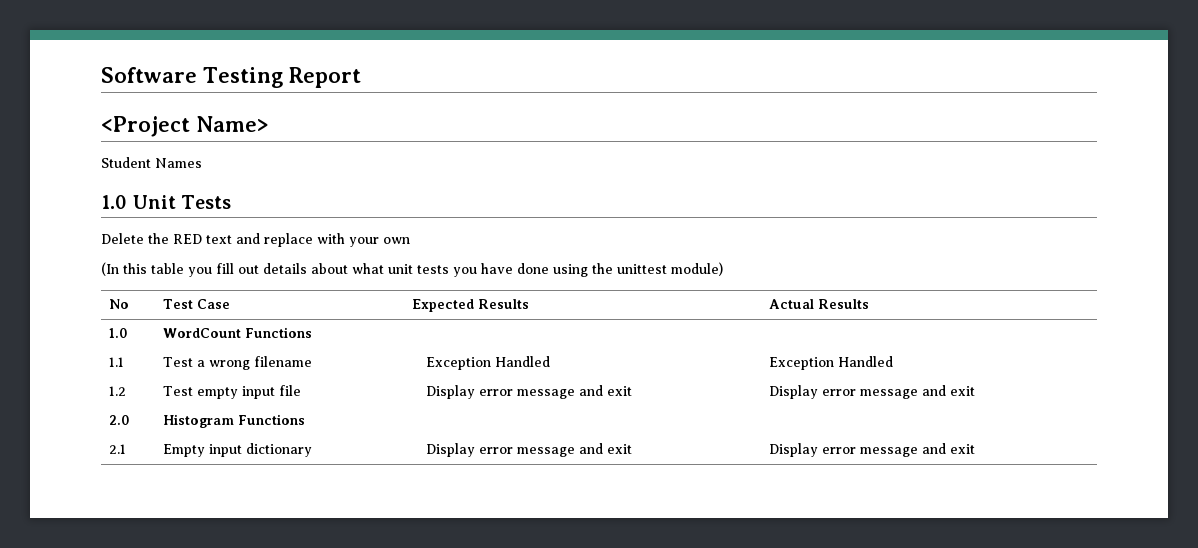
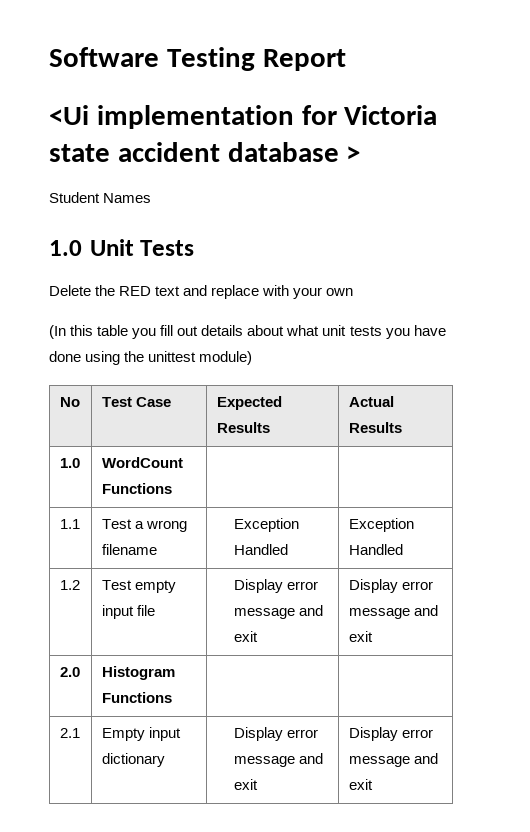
- <Project Name>
+ <Ui implementation for Victoria state accident database >

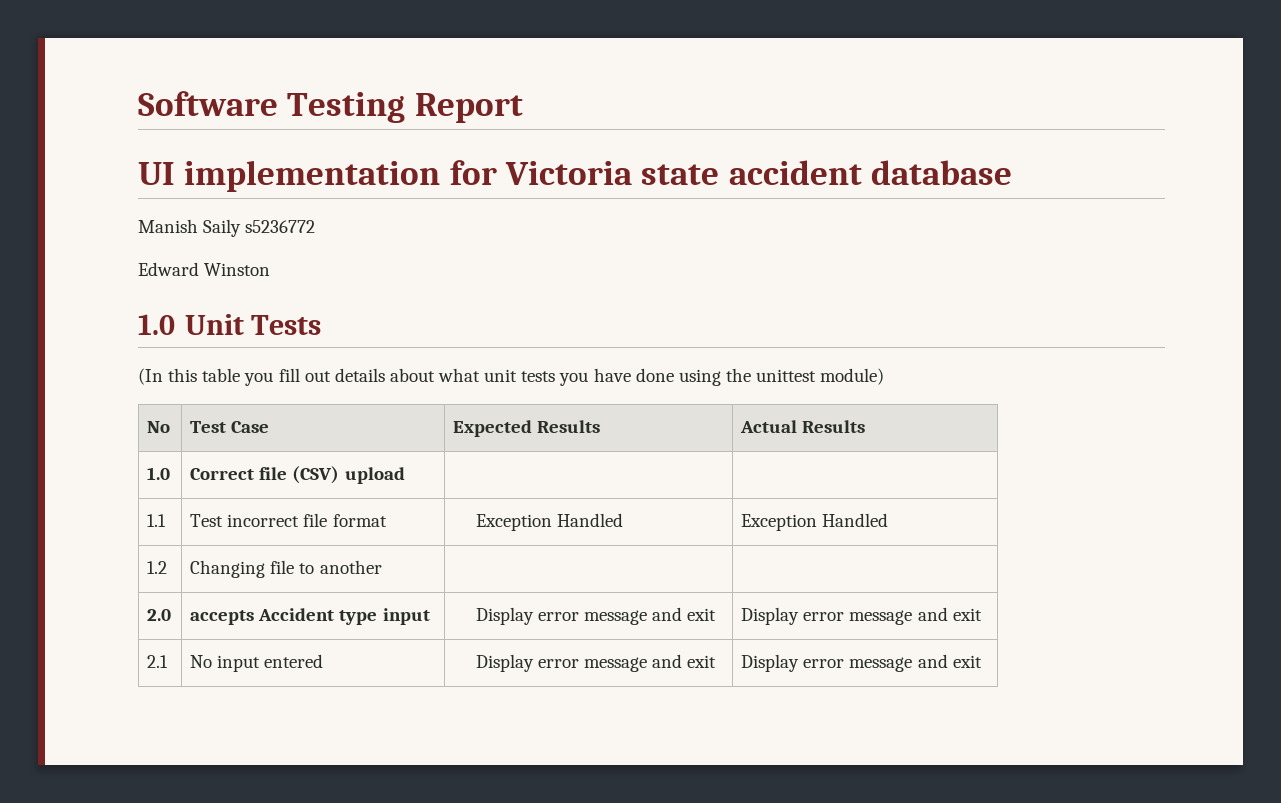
- <Ui implementation for Victoria state accident database >
- Student Names
+ UI implementation for Victoria state accident database
+ Manish Saily s5236772
+ Edward Winston
  1.0 Unit Tests
- Delete the RED text and replace with your own
- 1.0 | WordCount Functions | |
+ 1.0 | Correct file (CSV) upload | |
- 1.1 | Test a wrong filename | Exception Handled | Exception Handled
+ 1.1 | Test incorrect file format | Exception Handled | Exception Handled
- 1.2 | Test empty input file | Display error message and exit | Display error message and exit
+ 1.2 | Changing file to another | |
+ 2.0 | accepts Accident type input | Display error message and exit | Display error message and exit
- 2.0 | Histogram Functions | |
- 2.1 | Empty input dictionary | Display error message and exit | Display error message and exit
+ 2.1 | No input entered | Display error message and exit | Display error message and exit

